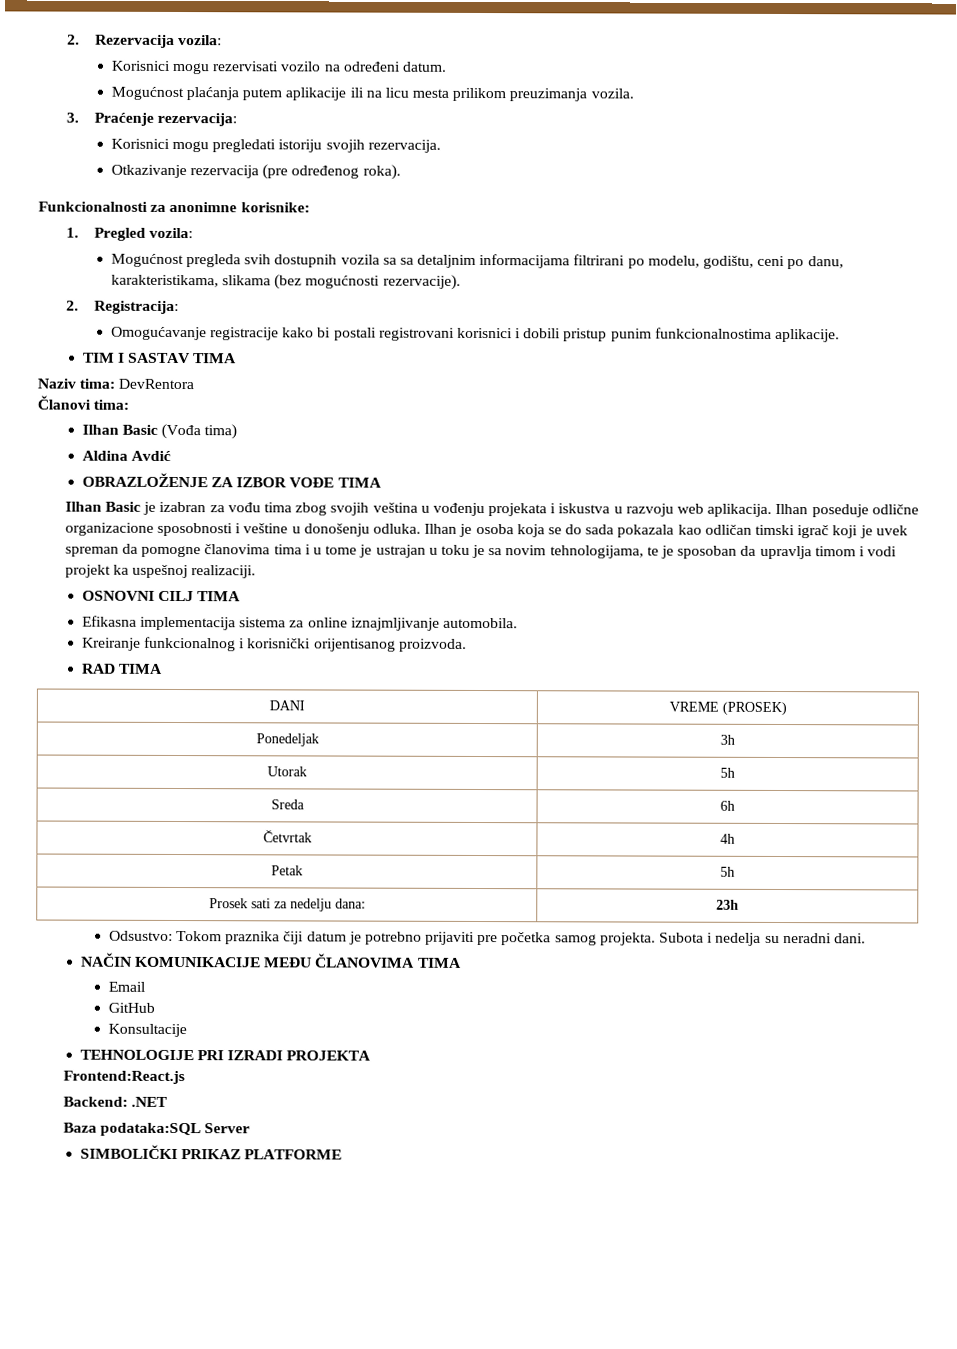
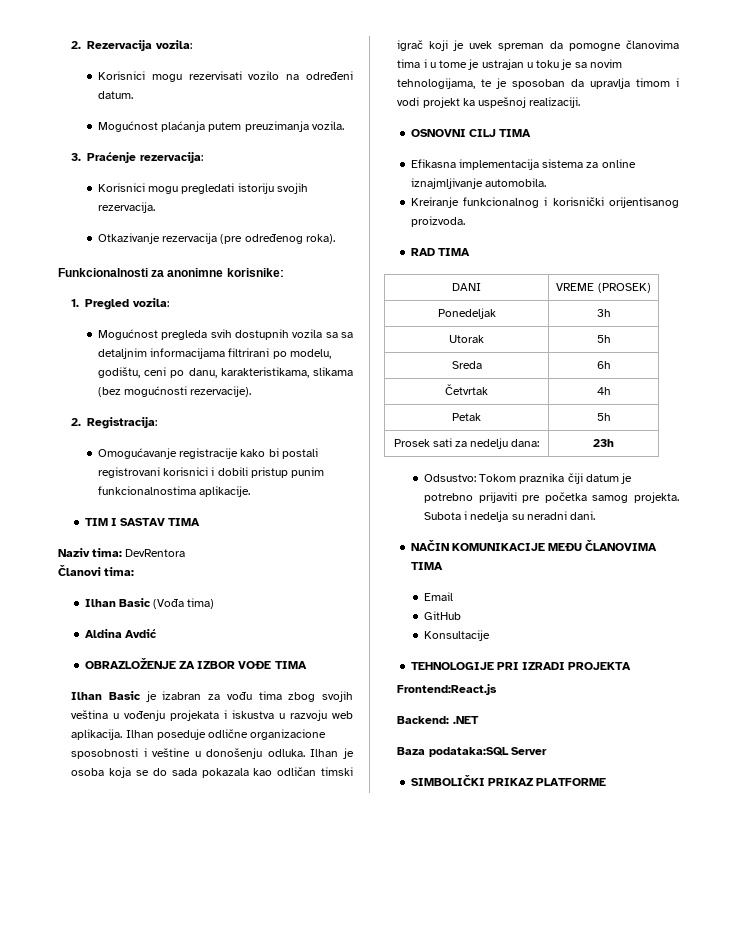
- Mogućnost plaćanja putem aplikacije ili na licu mesta prilikom preuzimanja vozila.
+ Mogućnost plaćanja putem preuzimanja vozila.

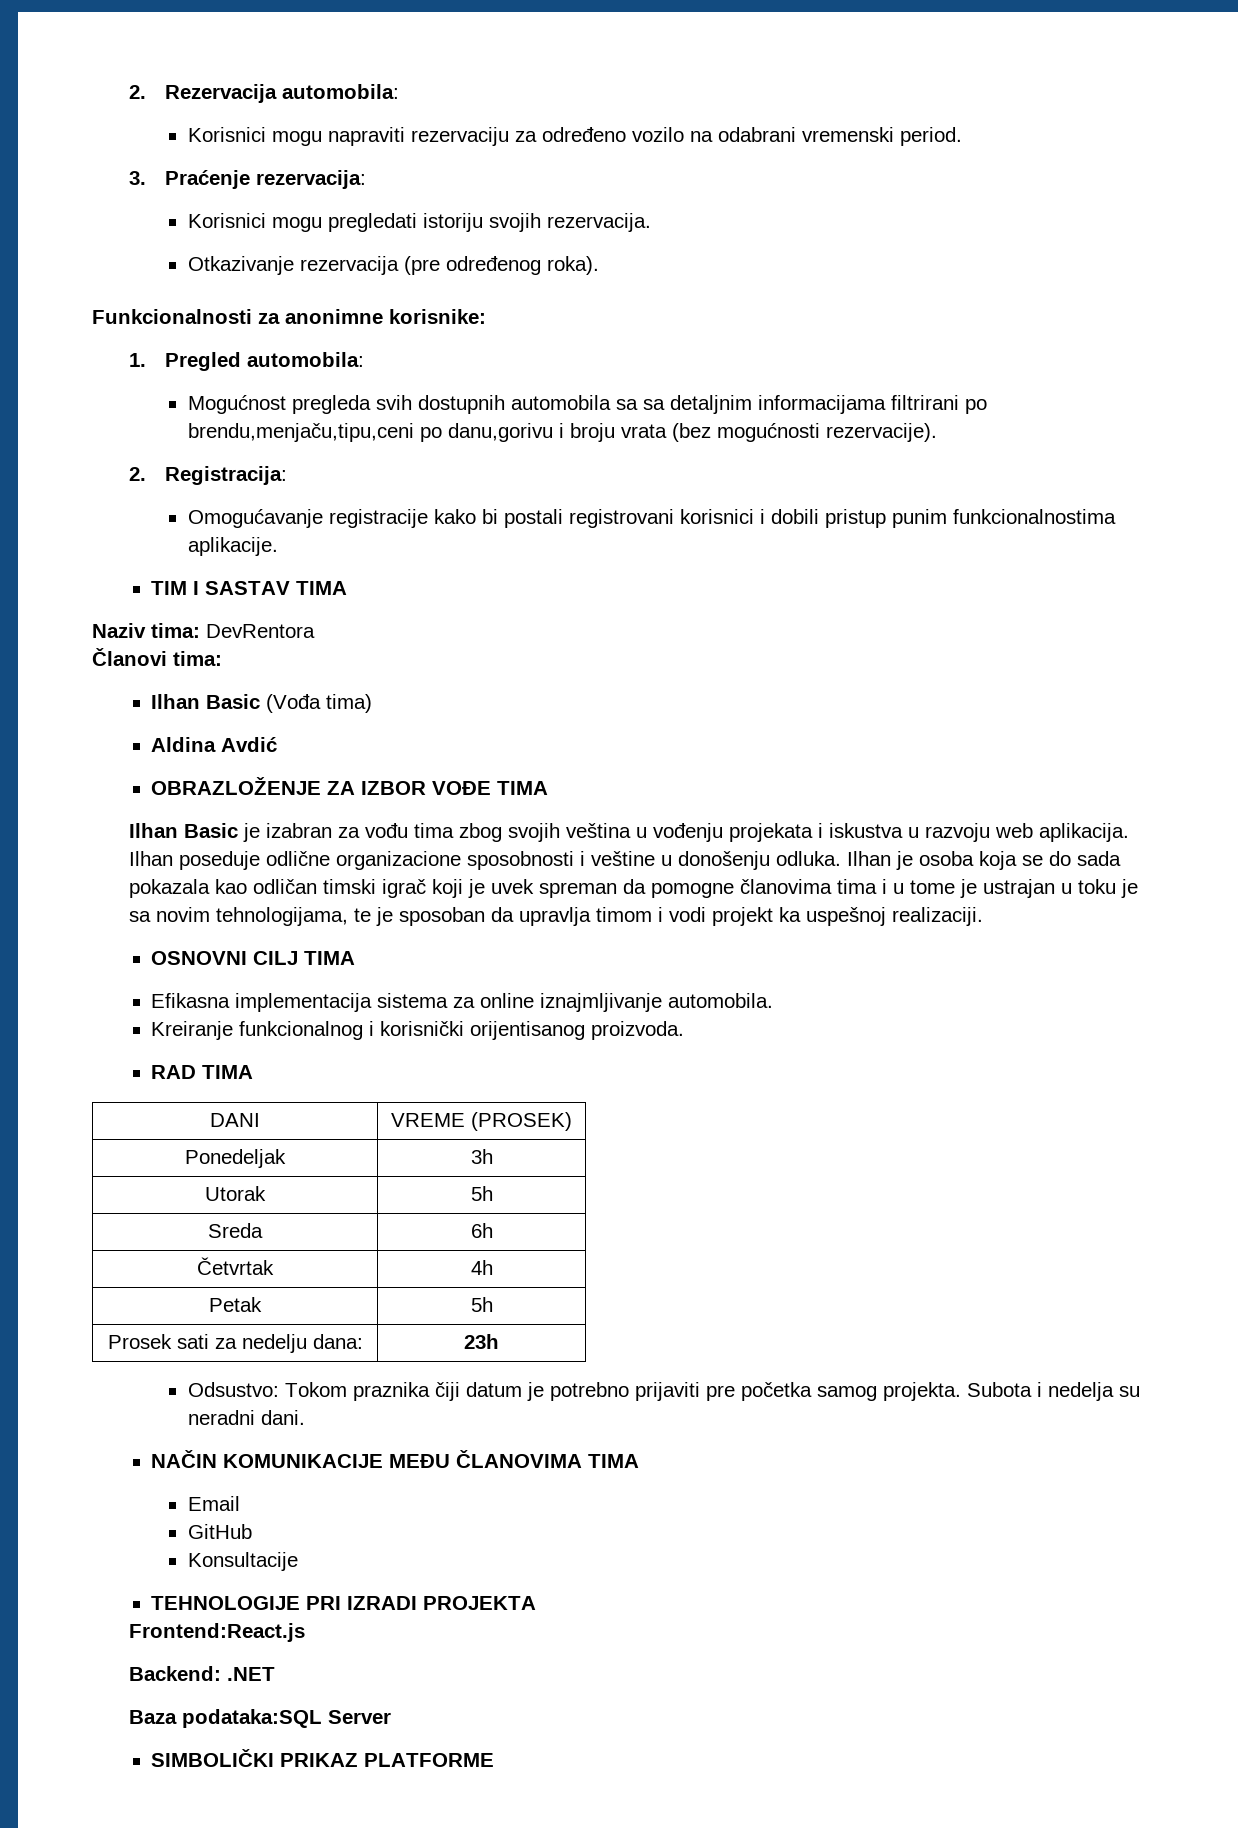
- 2. Rezervacija vozila:
- Korisnici mogu rezervisati vozilo na određeni datum.
- Mogućnost plaćanja putem preuzimanja vozila.
+ 2. Rezervacija automobila:
+ Korisnici mogu napraviti rezervaciju za određeno vozilo na odabrani vremenski period.
- 1. Pregled vozila:
+ 1. Pregled automobila:
- Mogućnost pregleda svih dostupnih vozila sa sa detaljnim informacijama filtrirani po modelu, godištu, ceni po danu, karakteristikama, slikama (bez mogućnosti rezervacije).
+ Mogućnost pregleda svih dostupnih automobila sa sa detaljnim informacijama filtrirani po brendu,menjaču,tipu,ceni po danu,gorivu i broju vrata (bez mogućnosti rezervacije).

